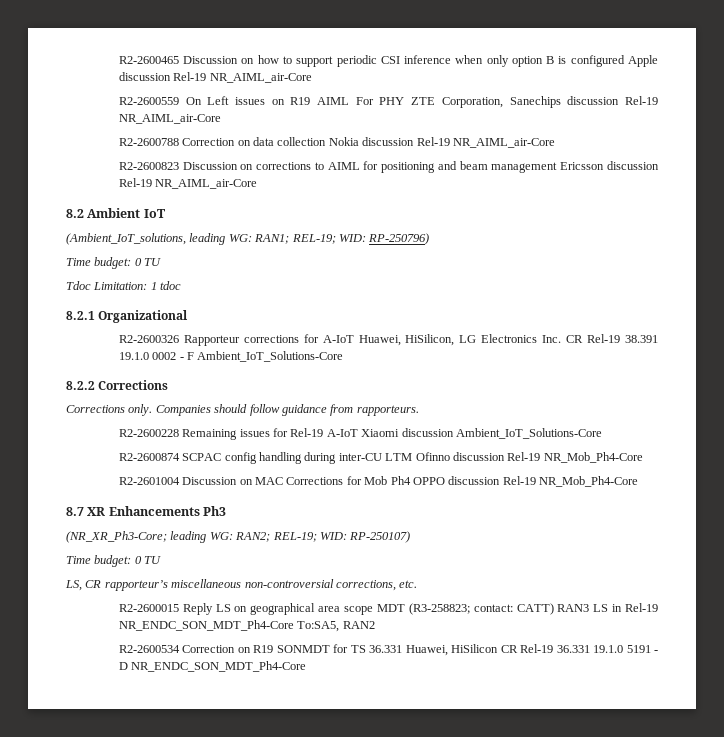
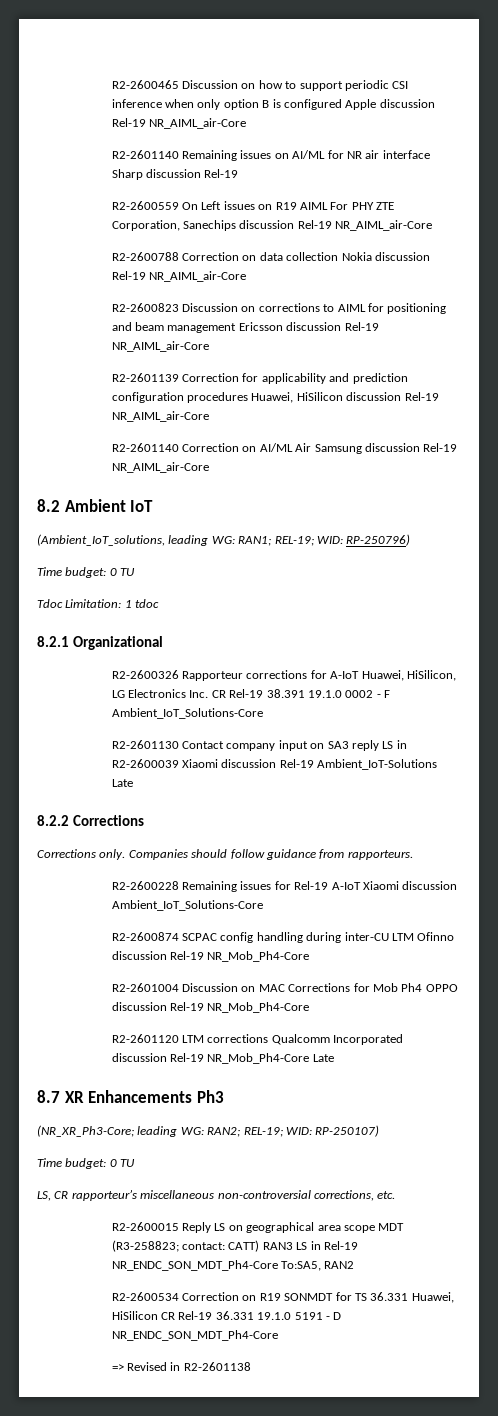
+ R2-2601140 Remaining issues on AI/ML for NR air interface Sharp discussion Rel-19
+ R2-2601139 Correction for applicability and prediction configuration procedures Huawei, HiSilicon discussion Rel-19 NR_AIML_air-Core
+ R2-2601140 Correction on AI/ML Air Samsung discussion Rel-19 NR_AIML_air-Core
+ R2-2601130 Contact company input on SA3 reply LS in R2-2600039 Xiaomi discussion Rel-19 Ambient_IoT-Solutions Late
+ R2-2601120 LTM corrections Qualcomm Incorporated discussion Rel-19 NR_Mob_Ph4-Core Late
+ => Revised in R2-2601138

